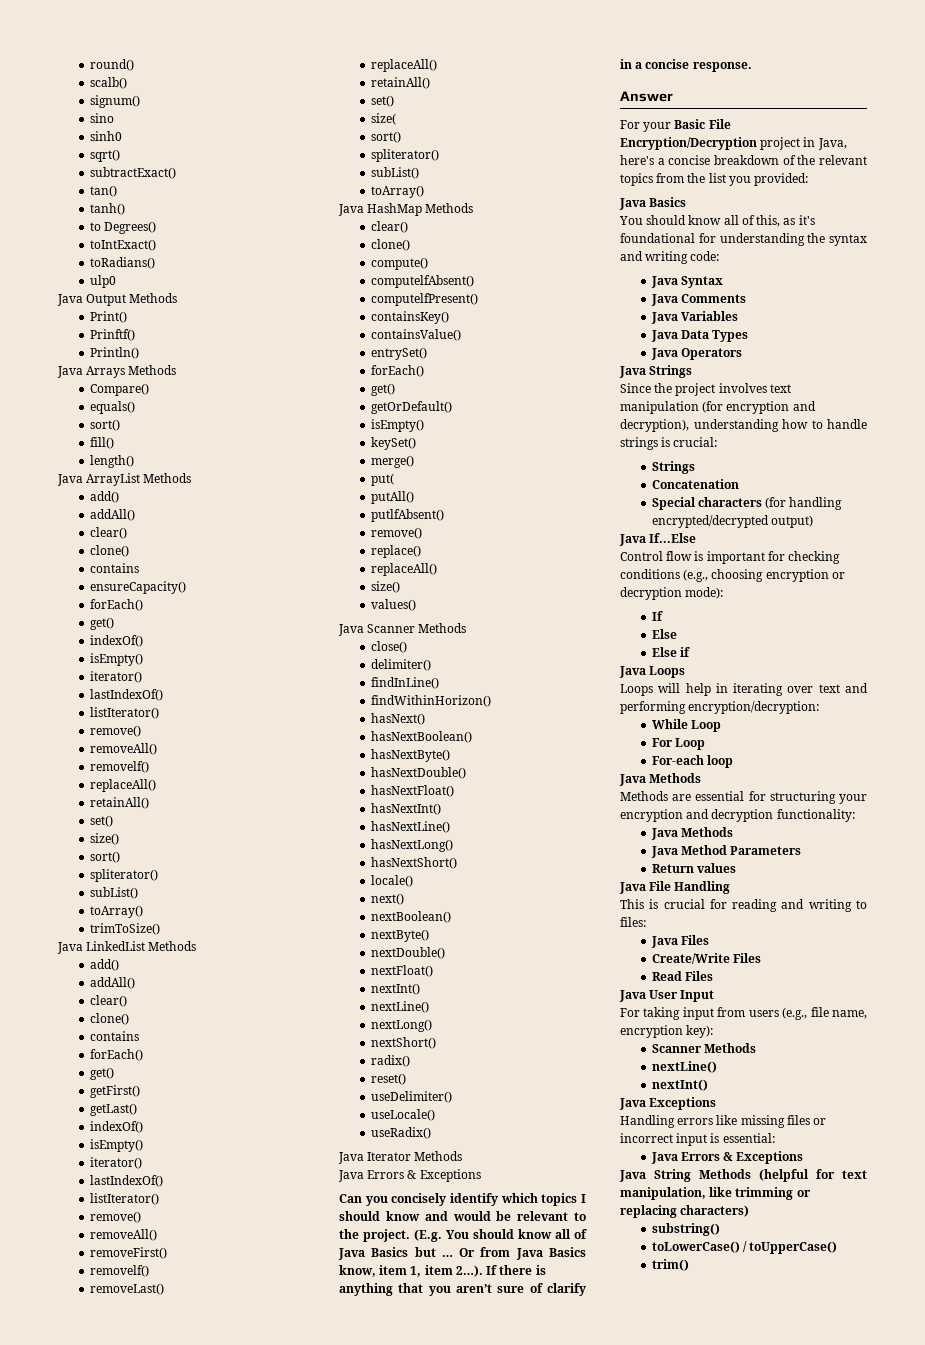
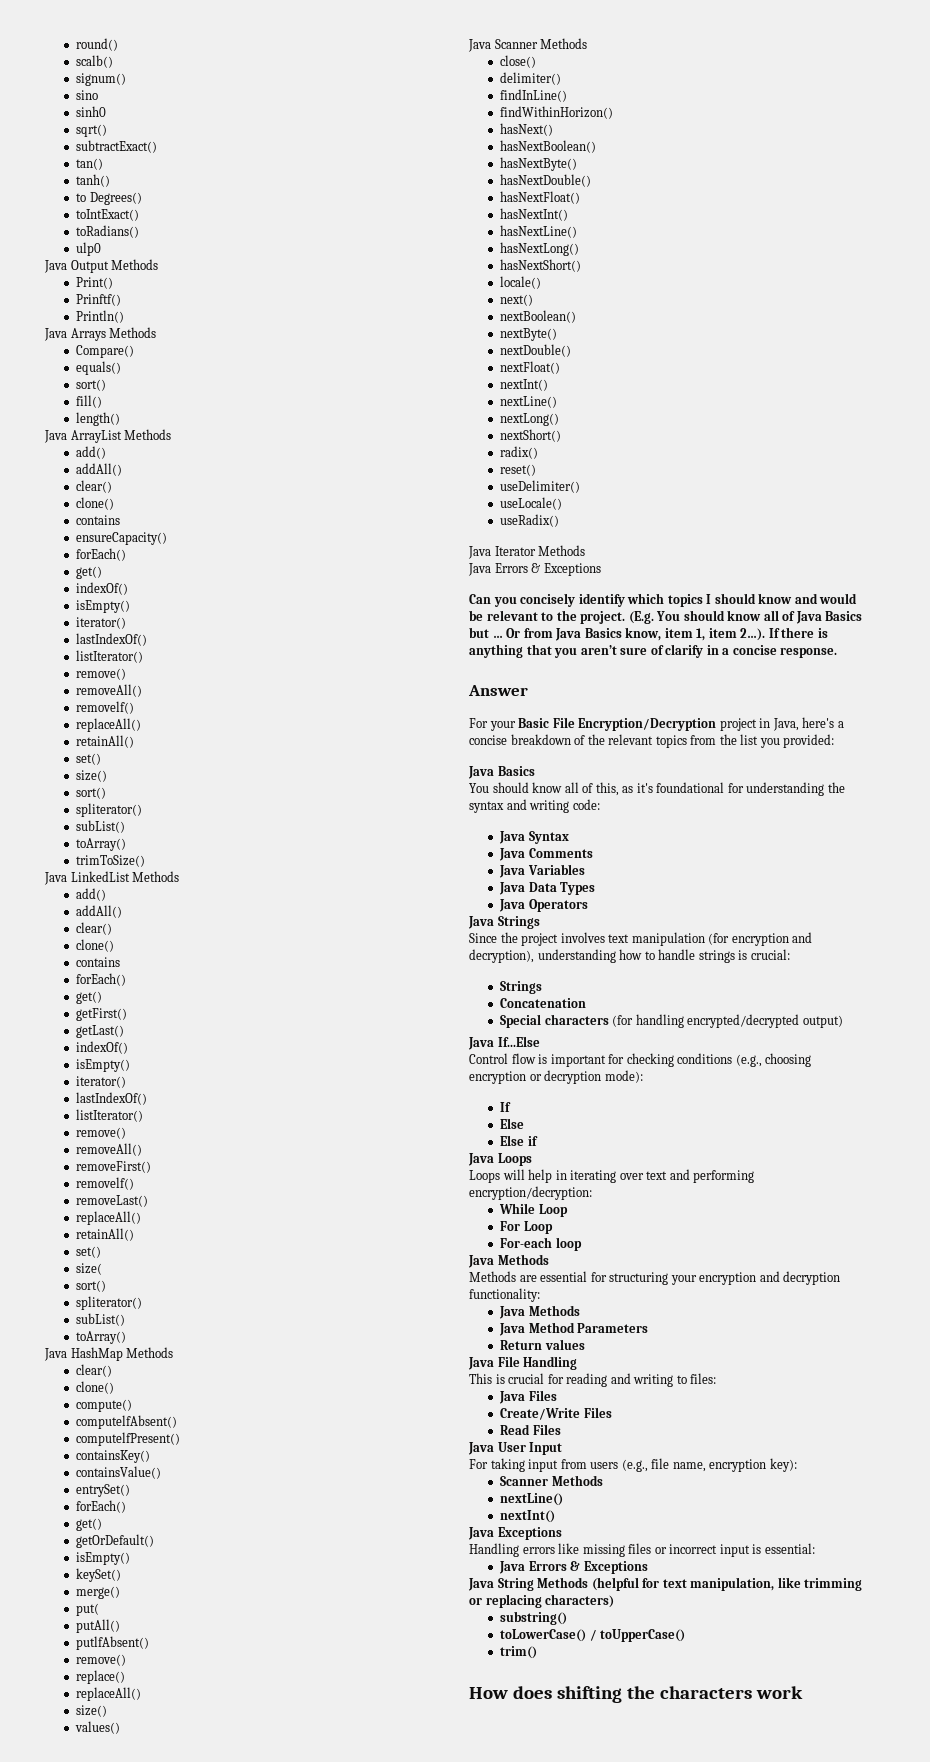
+ How does shifting the characters work

